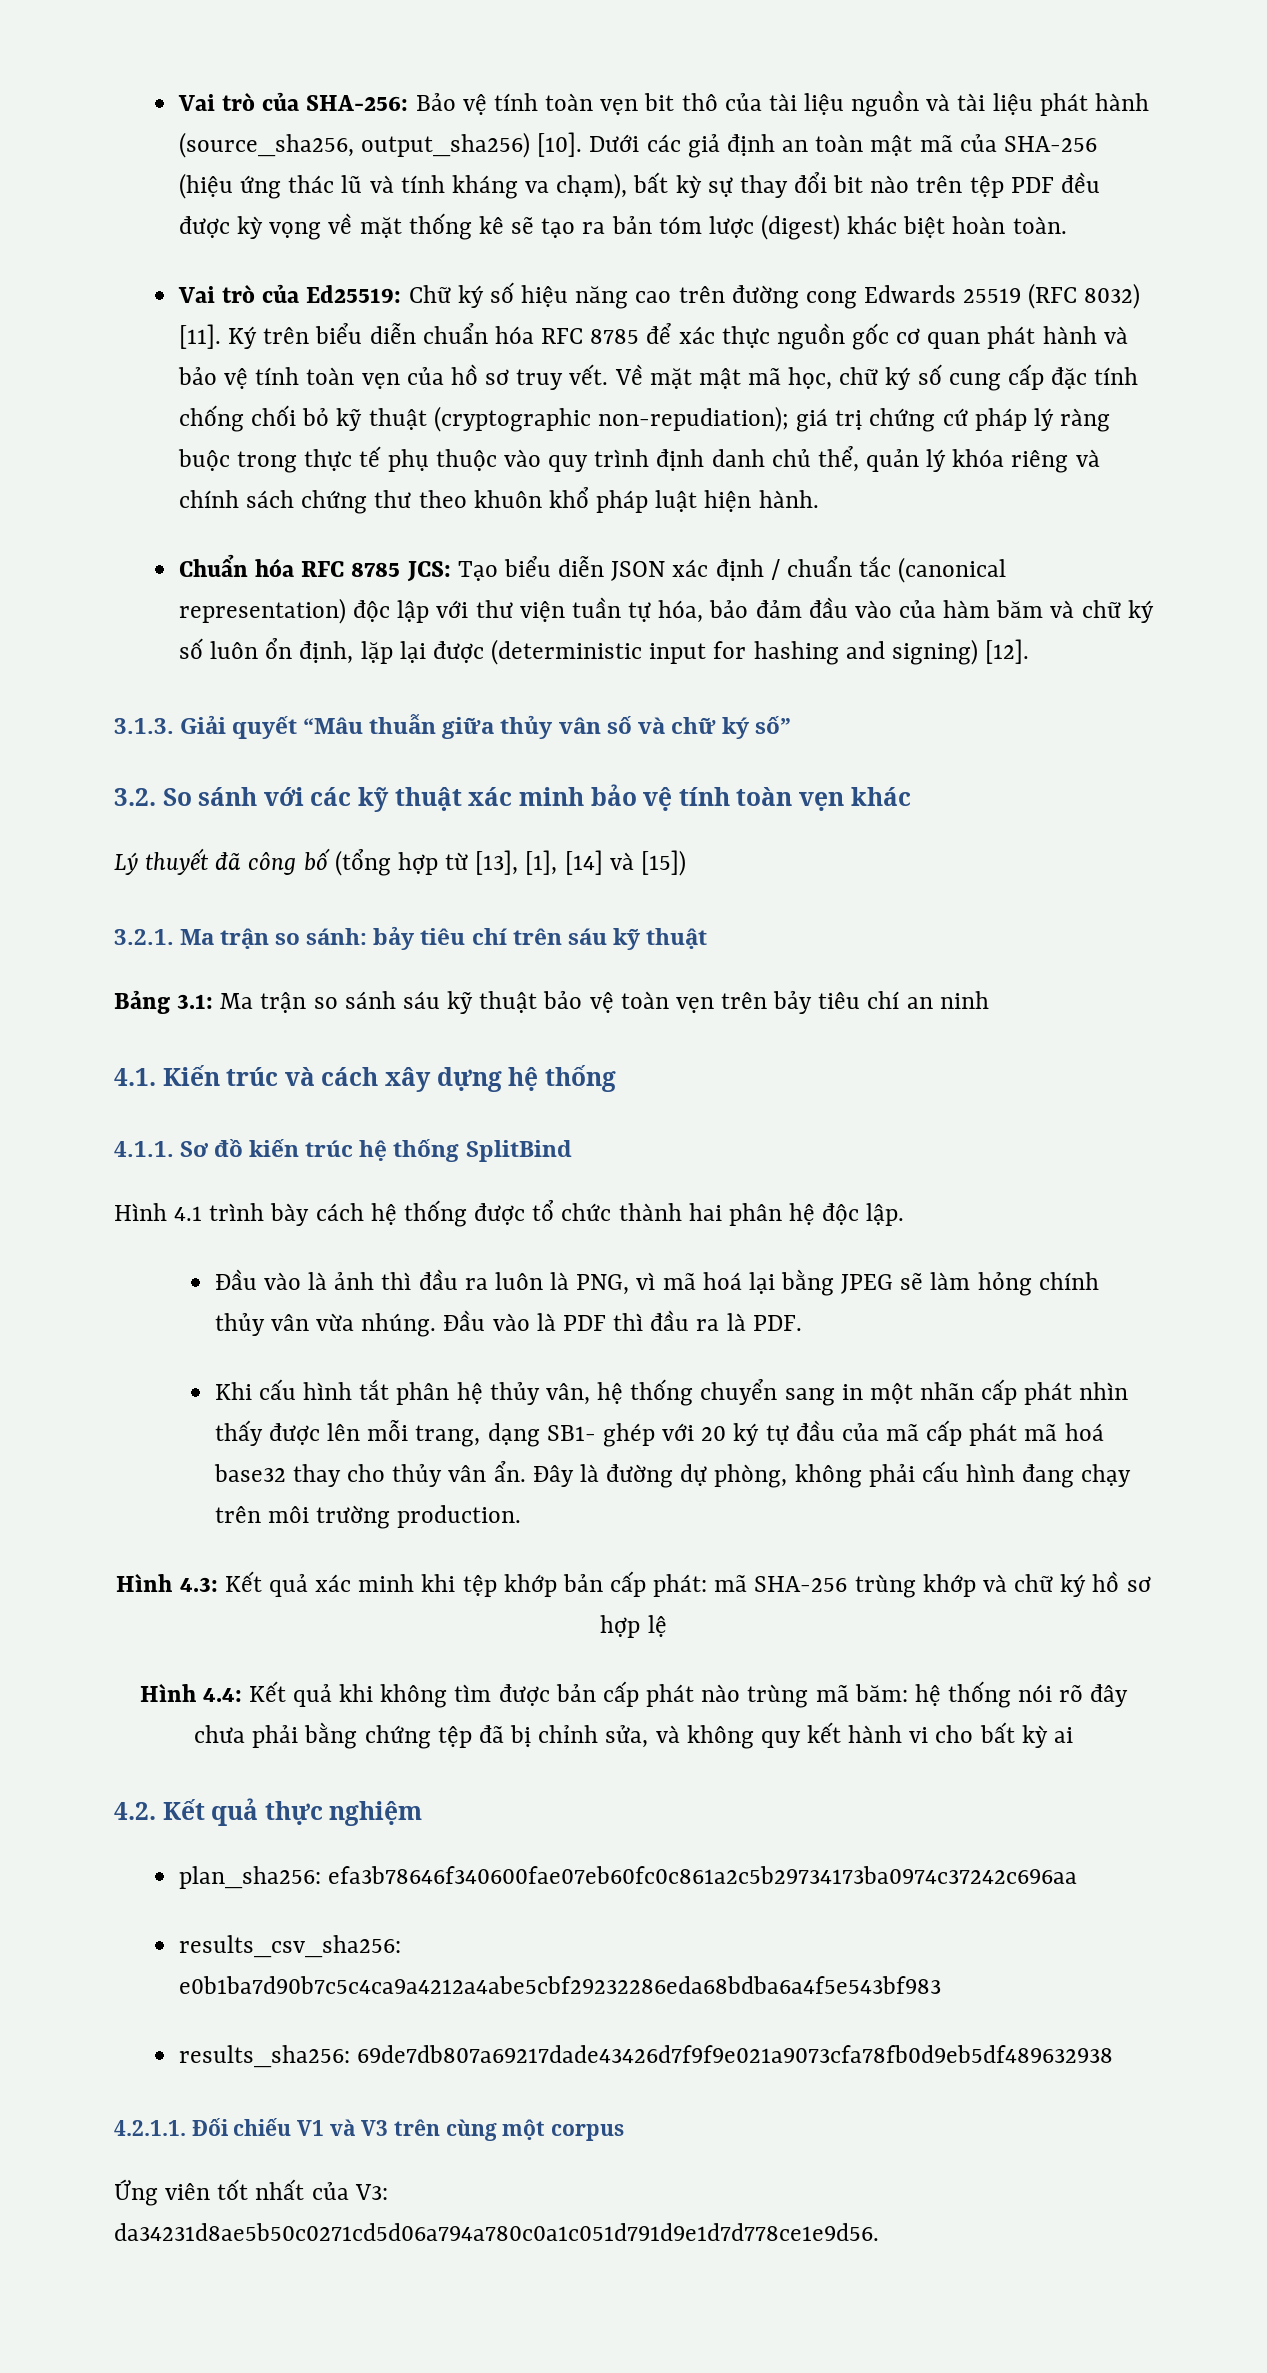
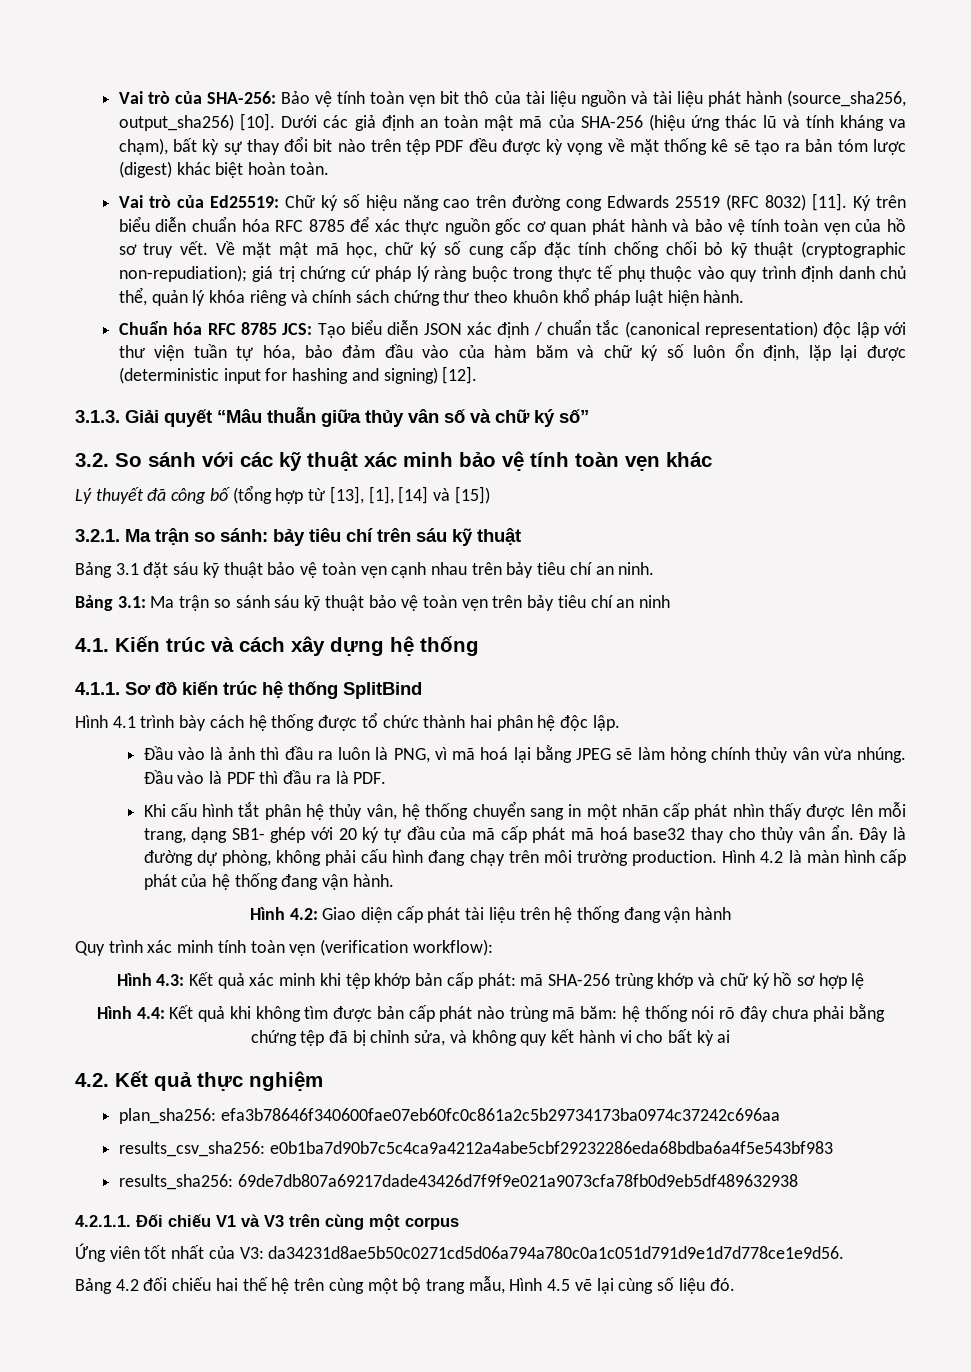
+ Bảng 3.1 đặt sáu kỹ thuật bảo vệ toàn vẹn cạnh nhau trên bảy tiêu chí an ninh.
+ Hình 4.2 là màn hình cấp phát của hệ thống đang vận hành.
+ Hình 4.2: Giao diện cấp phát tài liệu trên hệ thống đang vận hành
+ Quy trình xác minh tính toàn vẹn (verification workflow):
+ Bảng 4.2 đối chiếu hai thế hệ trên cùng một bộ trang mẫu, Hình 4.5 vẽ lại cùng số liệu đó.

